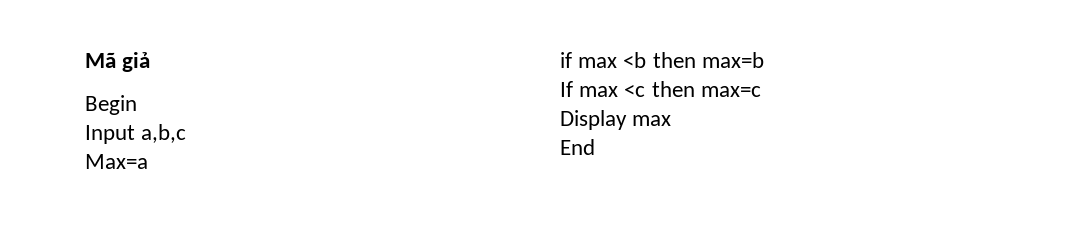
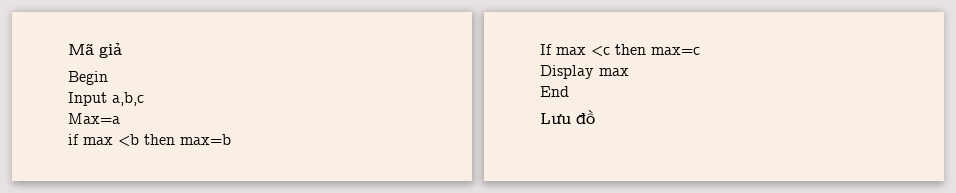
+ Lưu đồ

